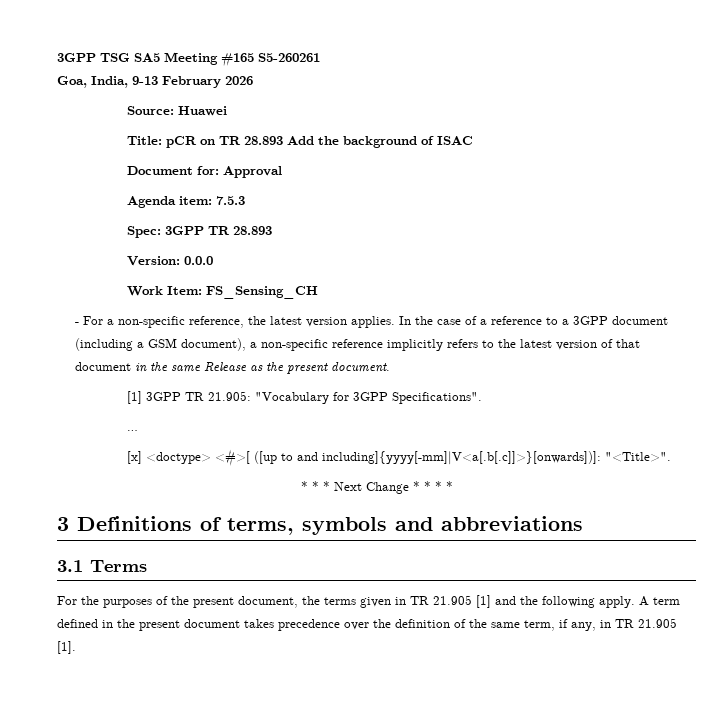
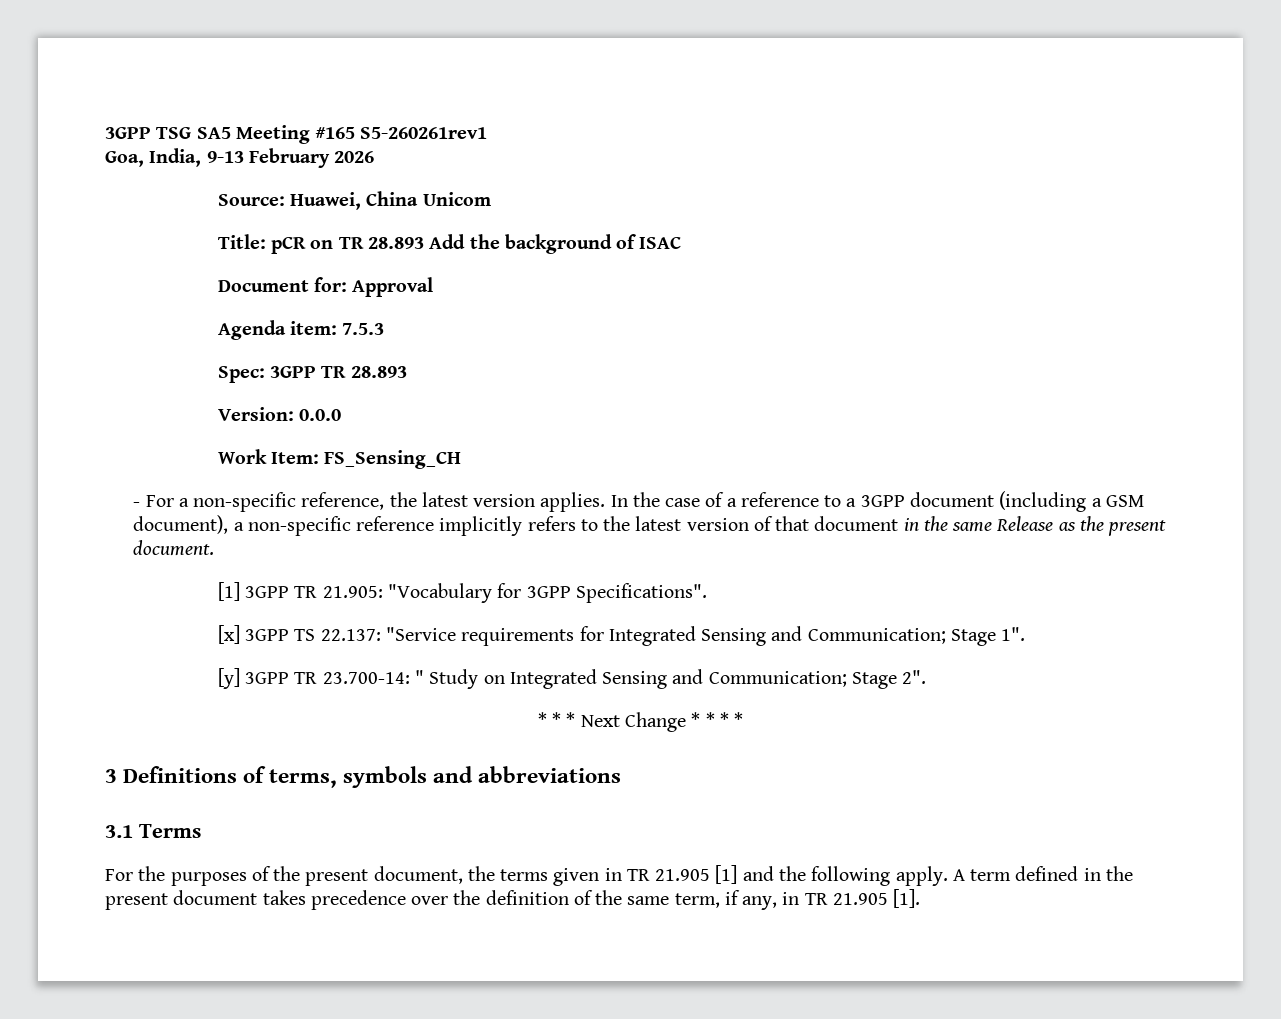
- 3GPP TSG SA5 Meeting #165 S5-260261
+ 3GPP TSG SA5 Meeting #165 S5-260261rev1
- Source: Huawei
+ Source: Huawei, China Unicom
- …
- [x] <doctype> <#>[ ([up to and including]{yyyy[-mm]|V<a[.b[.c]]>}[onwards])]: "<Title>".
+ [x] 3GPP TS 22.137: "Service requirements for Integrated Sensing and Communication; Stage 1".
+ [y] 3GPP TR 23.700-14: " Study on Integrated Sensing and Communication; Stage 2".

